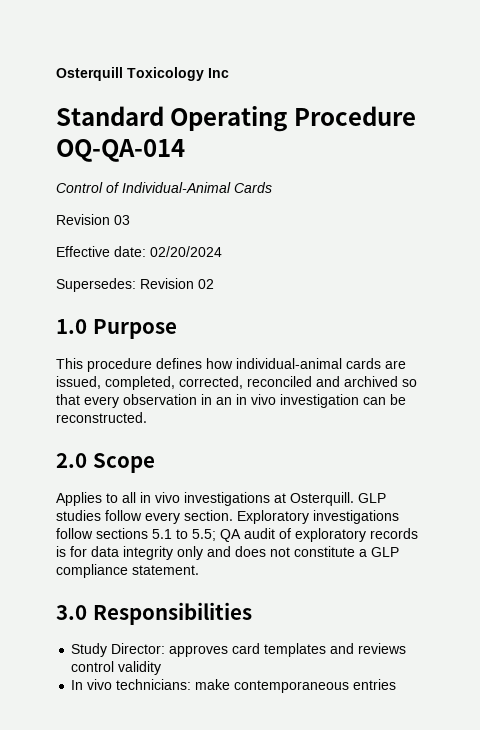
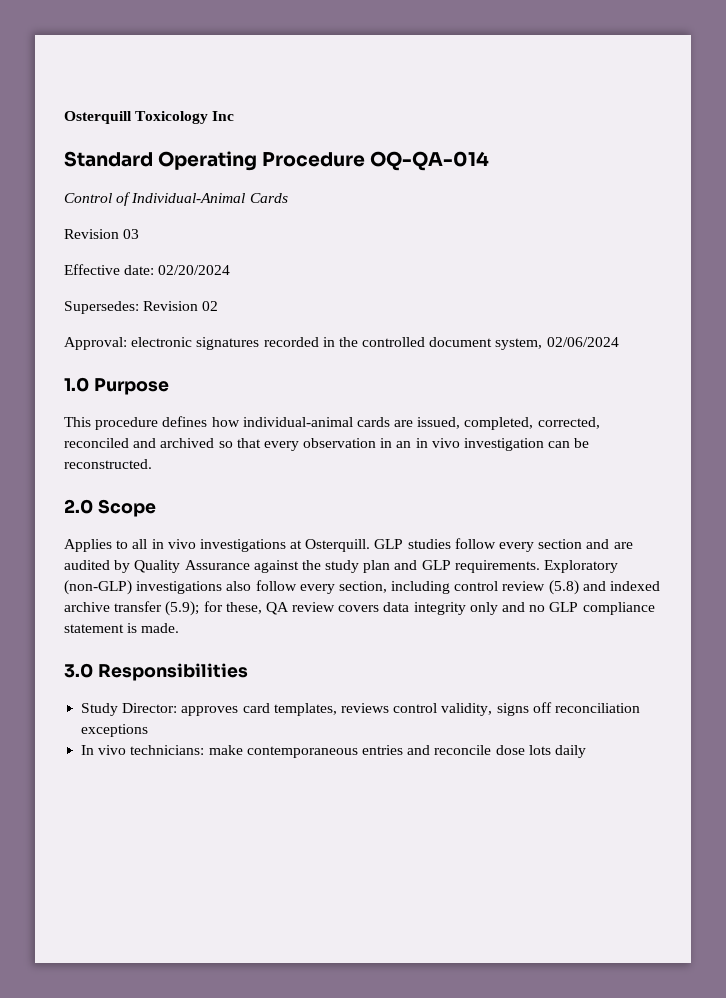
+ Approval: electronic signatures recorded in the controlled document system, 02/06/2024
- GLP studies follow every section. Exploratory investigations follow sections 5.1 to 5.5; QA audit of exploratory records is for data integrity only and does not constitute a GLP compliance statement.
+ GLP studies follow every section and are audited by Quality Assurance against the study plan and GLP requirements. Exploratory (non-GLP) investigations also follow every section, including control review (5.8) and indexed archive transfer (5.9); for these, QA review covers data integrity only and no GLP compliance statement is made.
- Study Director: approves card templates and reviews control validity
+ Study Director: approves card templates, reviews control validity, signs off reconciliation exceptions
- In vivo technicians: make contemporaneous entries
+ In vivo technicians: make contemporaneous entries and reconcile dose lots daily

